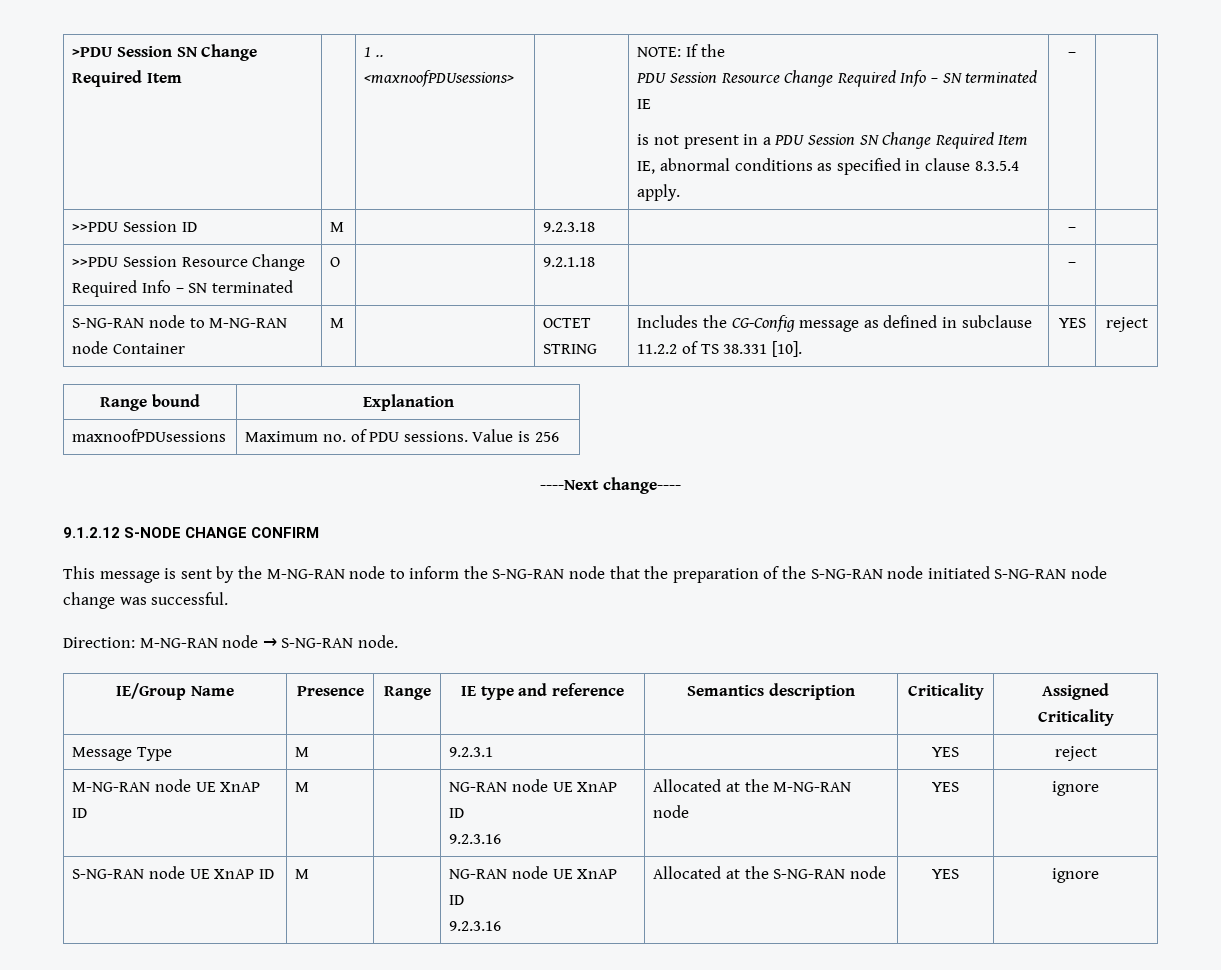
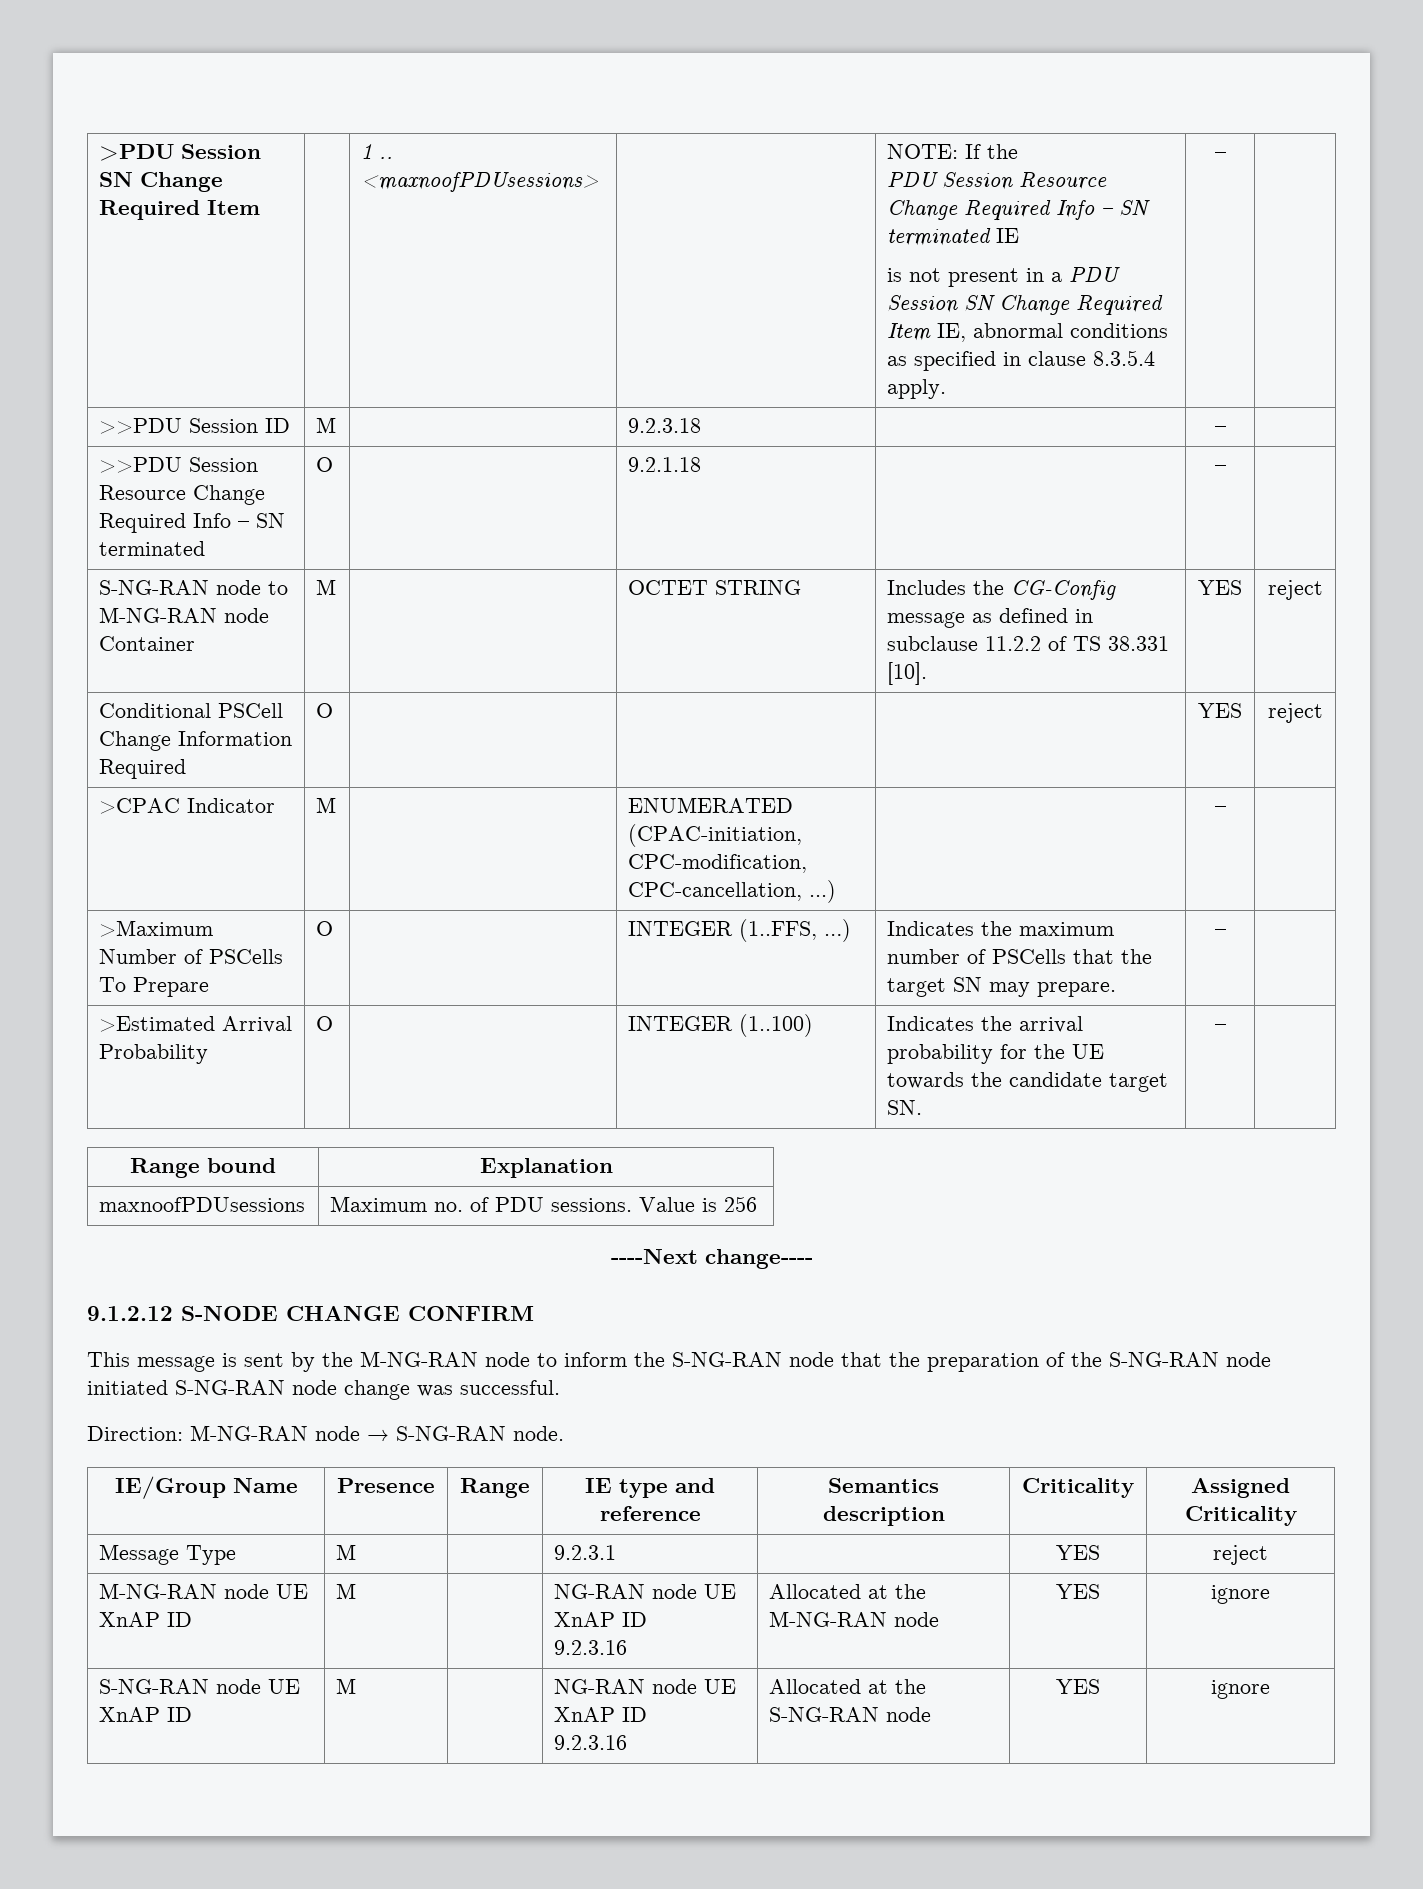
+ Conditional PSCell Change Information Required | O | | | | YES | reject
+ >CPAC Indicator | M | | ENUMERATED (CPAC-initiation, CPC-modification, CPC-cancellation, ...) | | – |
+ >Maximum Number of PSCells To Prepare | O | | INTEGER (1..FFS, …) | Indicates the maximum number of PSCells that the target SN may prepare. | – |
+ >Estimated Arrival Probability | O | | INTEGER (1..100) | Indicates the arrival probability for the UE towards the candidate target SN. | – |

